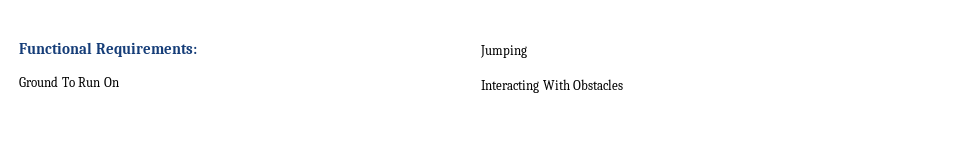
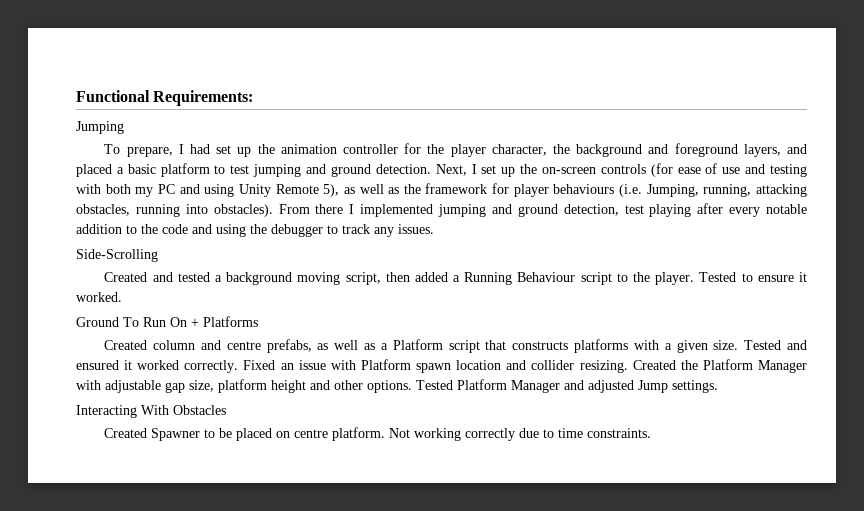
- Ground To Run On
  Jumping
+ To prepare, I had set up the animation controller for the player character, the background and foreground layers, and placed a basic platform to test jumping and ground detection. Next, I set up the on-screen controls (for ease of use and testing with both my PC and using Unity Remote 5), as well as the framework for player behaviours (i.e. Jumping, running, attacking obstacles, running into obstacles). From there I implemented jumping and ground detection, test playing after every notable addition to the code and using the debugger to track any issues.
+ Side-Scrolling
+ Created and tested a background moving script, then added a Running Behaviour script to the player. Tested to ensure it worked.
+ Ground To Run On + Platforms
+ Created column and centre prefabs, as well as a Platform script that constructs platforms with a given size. Tested and ensured it worked correctly. Fixed an issue with Platform spawn location and collider resizing. Created the Platform Manager with adjustable gap size, platform height and other options. Tested Platform Manager and adjusted Jump settings.
  Interacting With Obstacles
+ Created Spawner to be placed on centre platform. Not working correctly due to time constraints.

